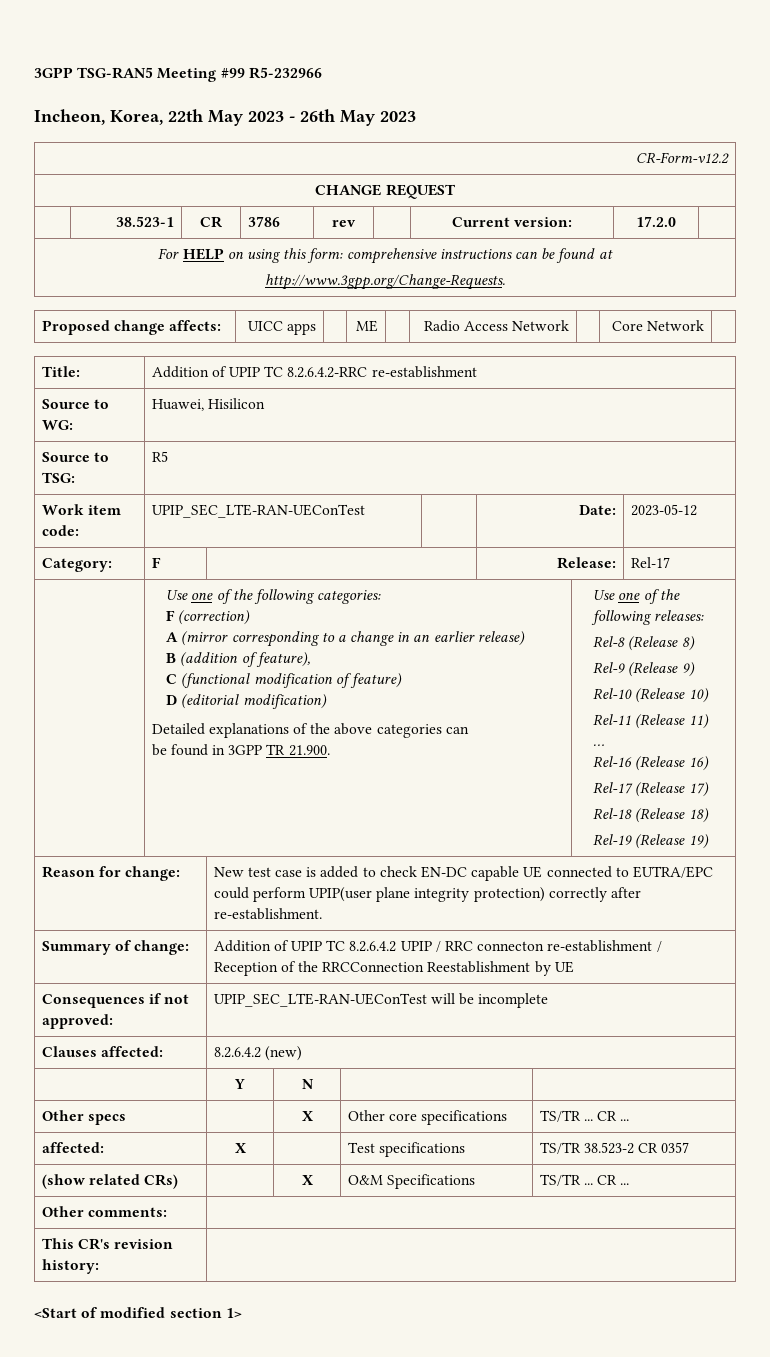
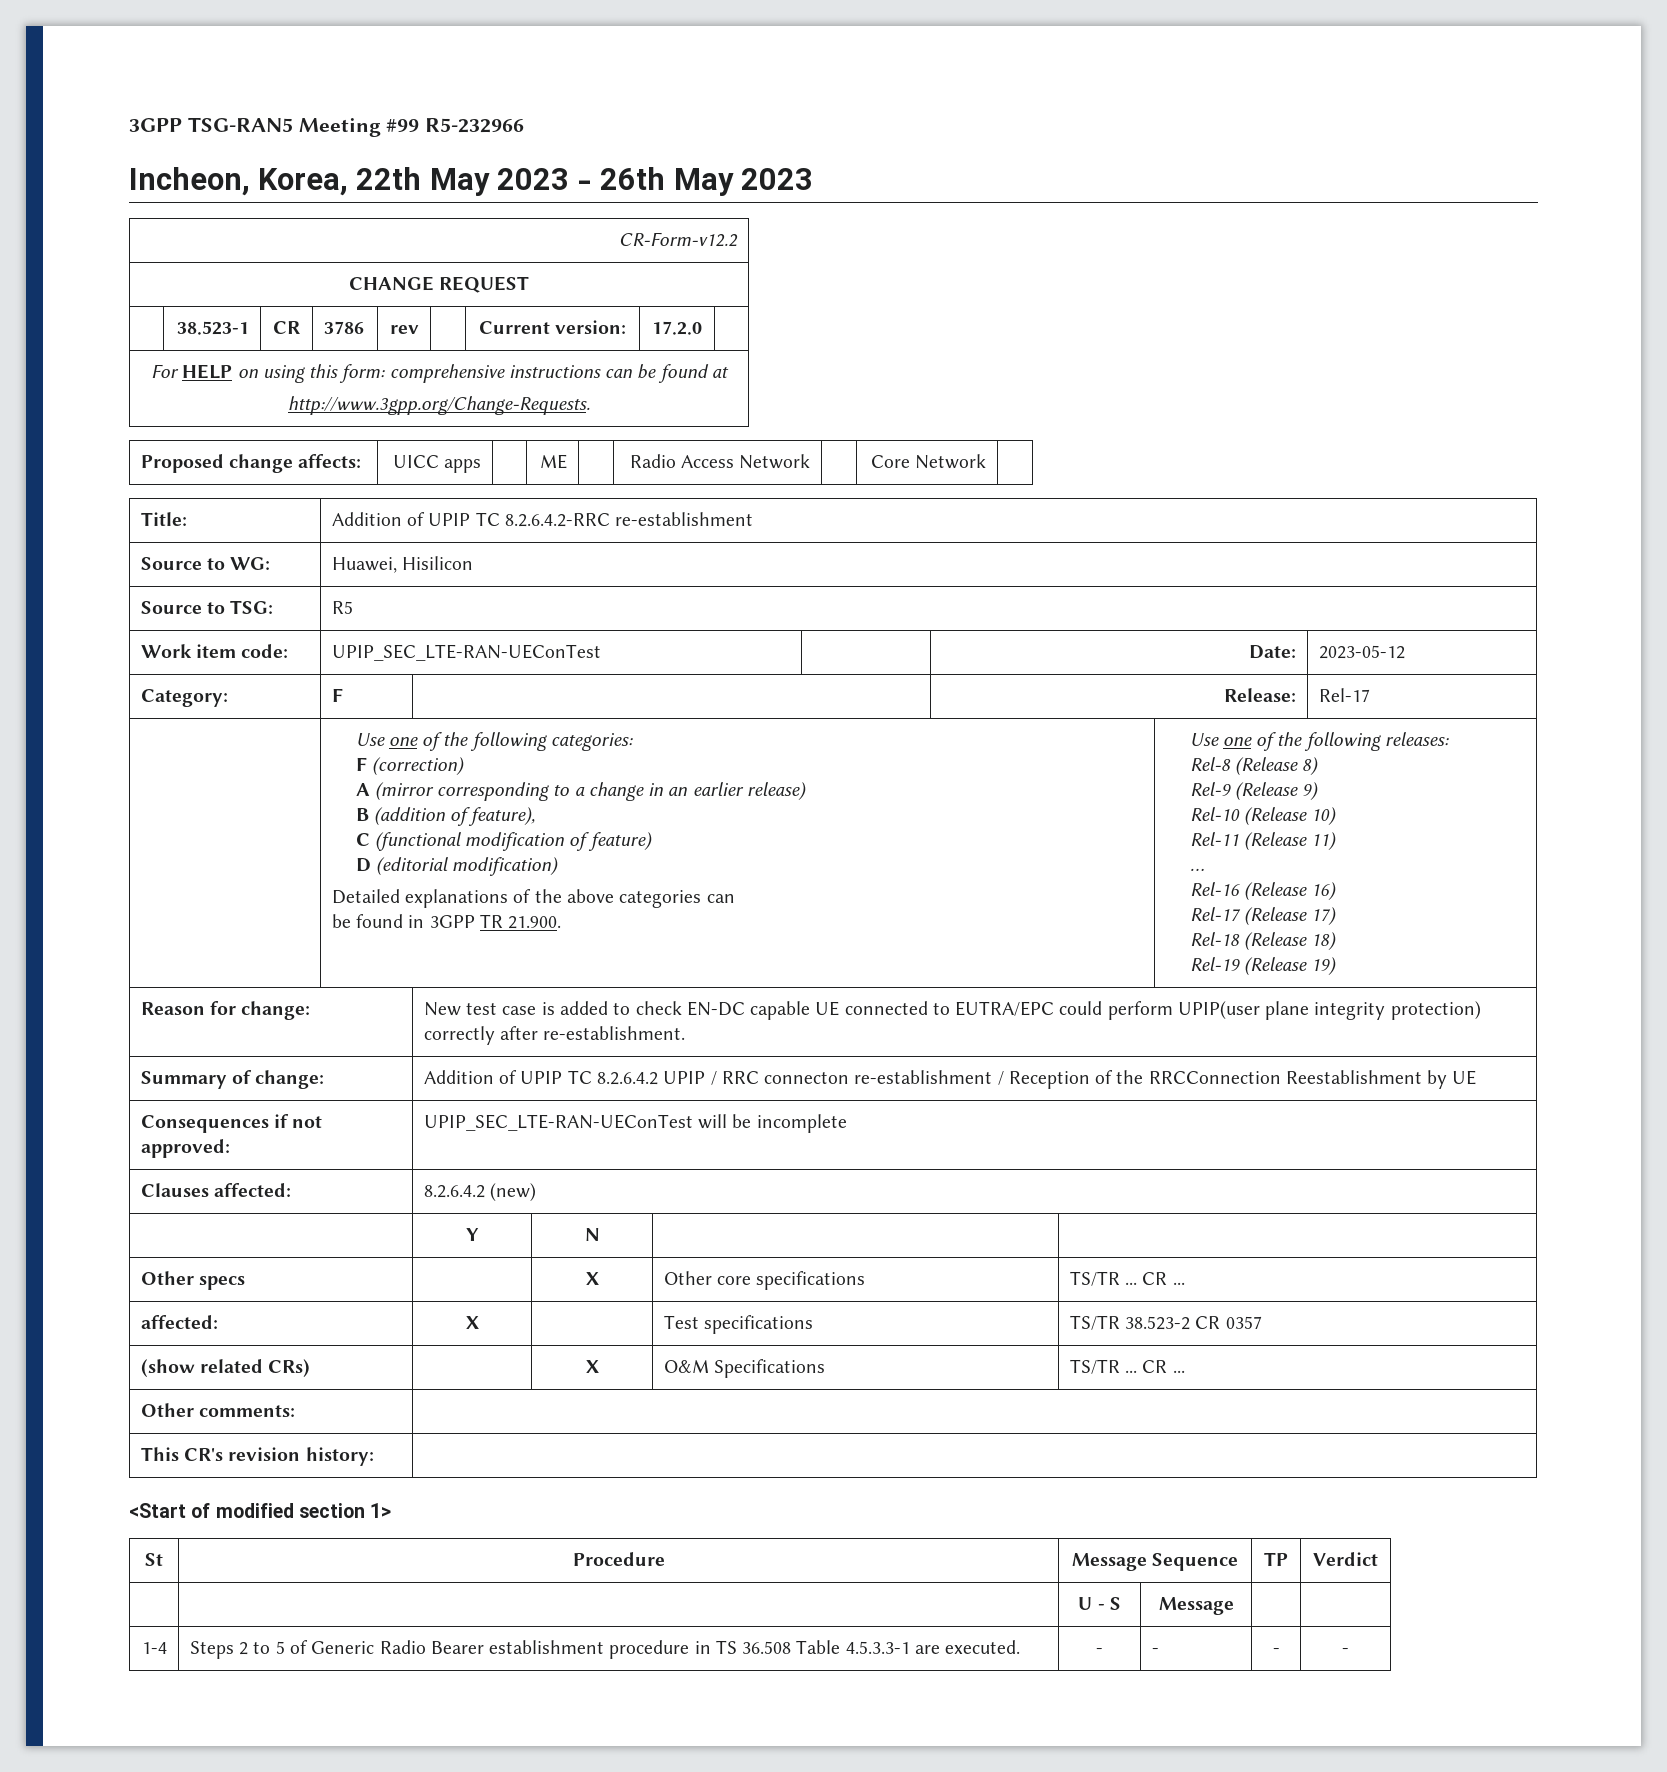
+ St | Procedure | Message Sequence | TP | Verdict
+ | | U - S | Message | |
+ 1-4 | Steps 2 to 5 of Generic Radio Bearer establishment procedure in TS 36.508 Table 4.5.3.3-1 are executed. | - | - | - | -

